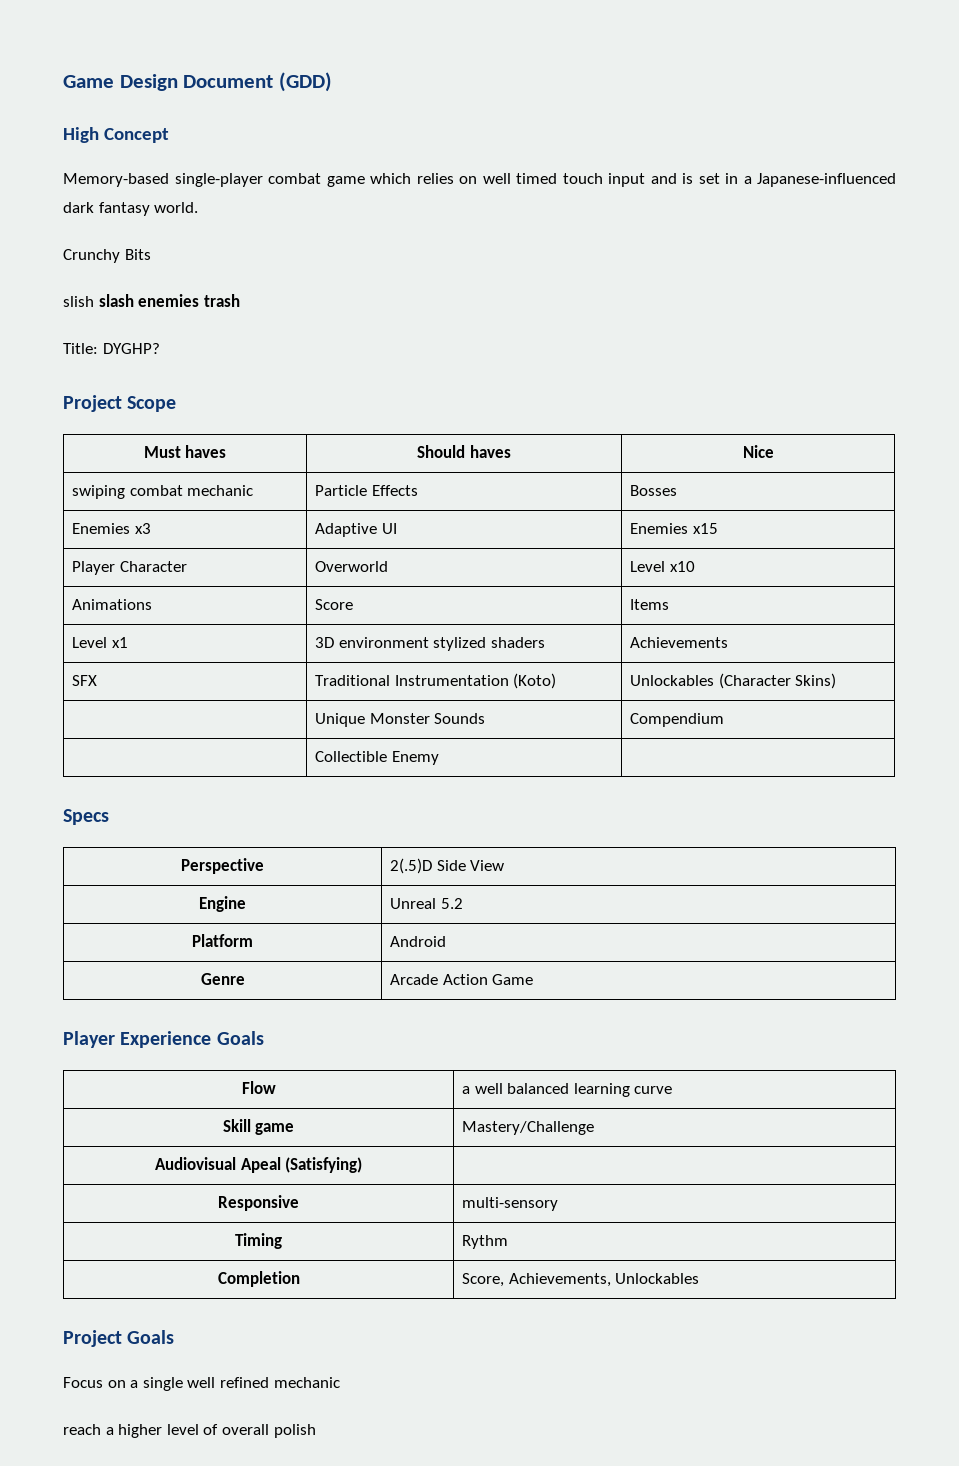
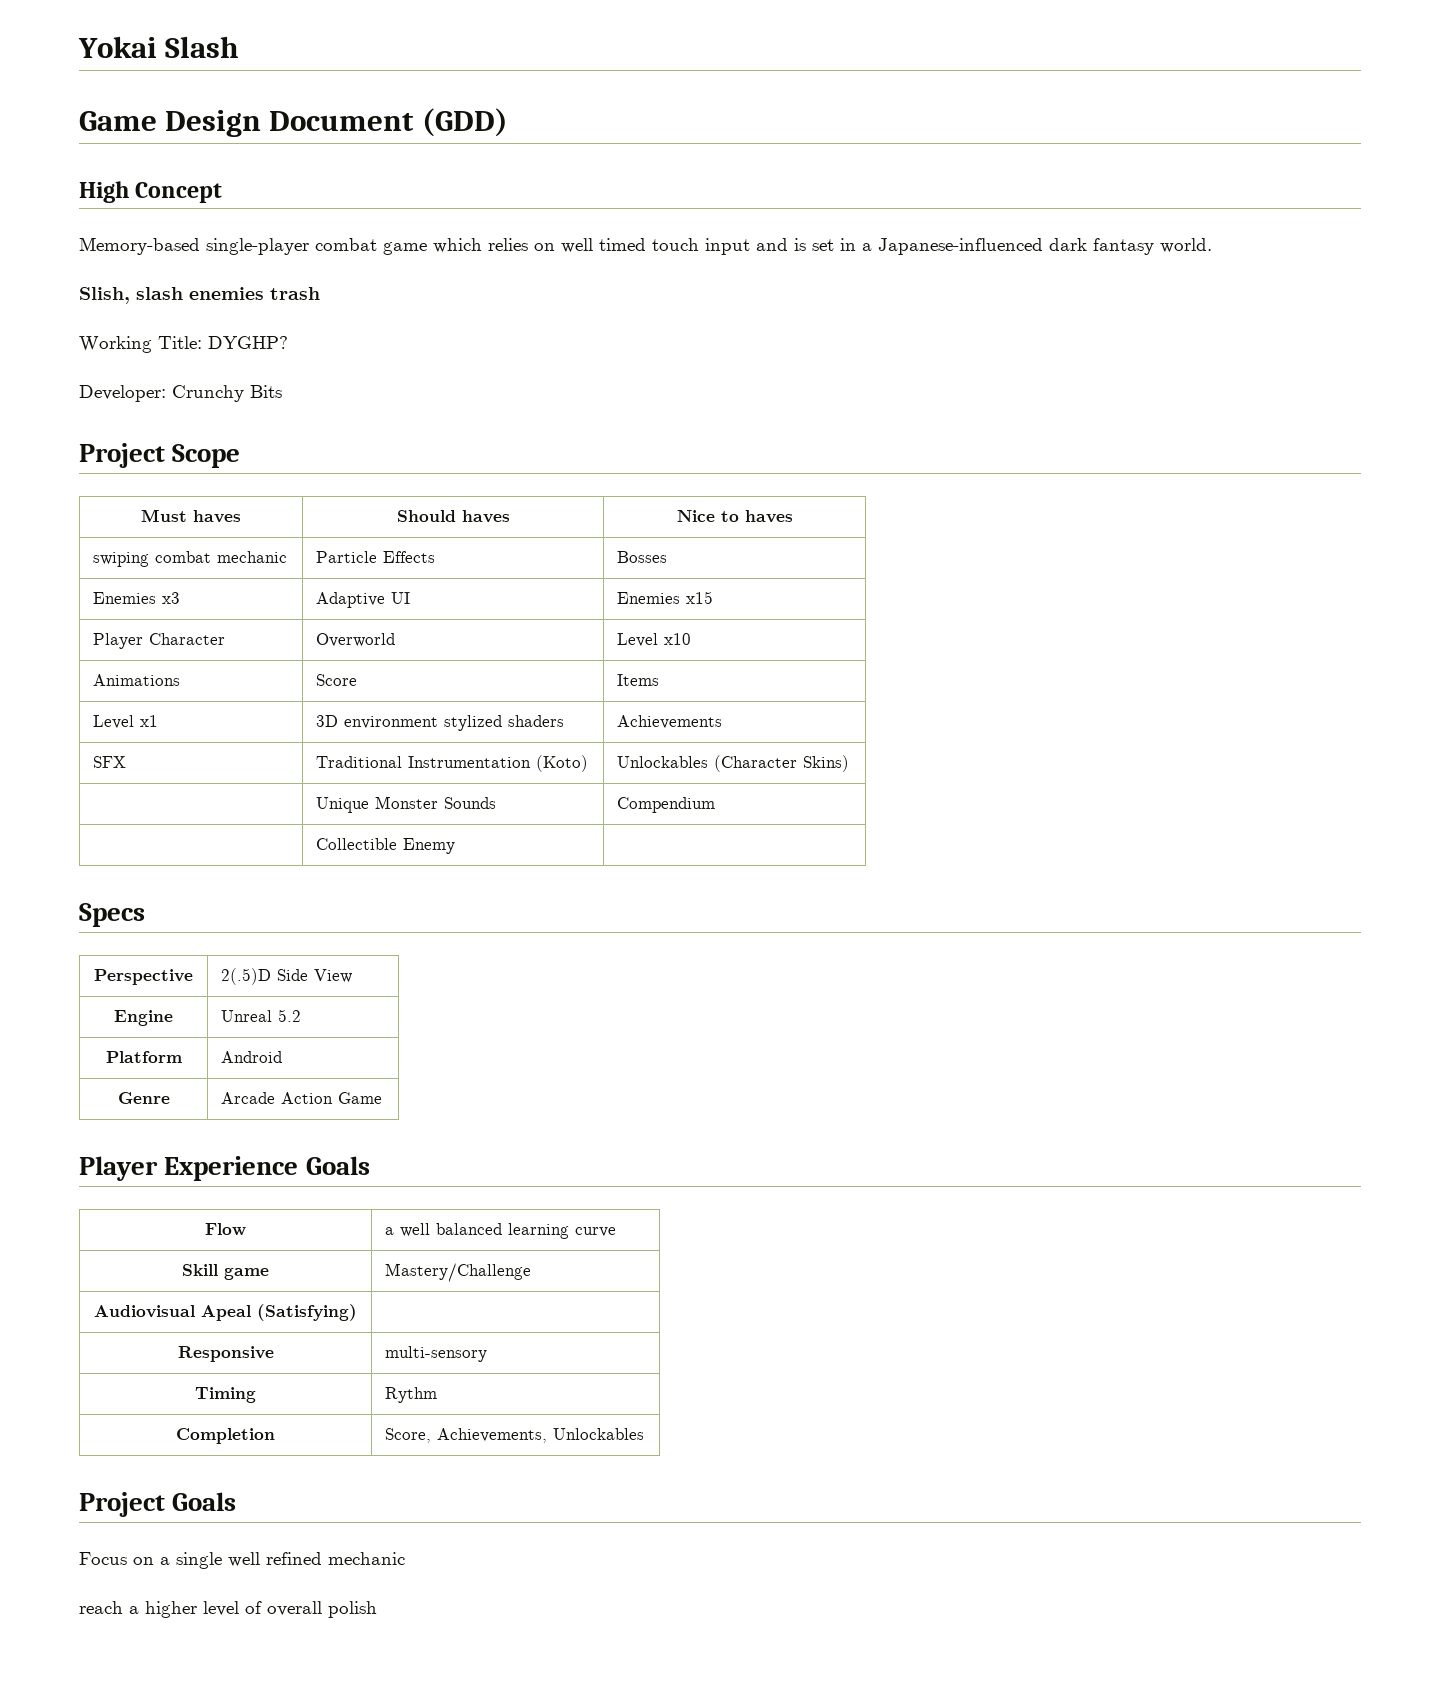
+ Yokai Slash
- Crunchy Bits
- slish slash enemies trash
+ Slish, slash enemies trash
- Title: DYGHP?
+ Working Title: DYGHP?
+ Developer: Crunchy Bits
- Must haves | Should haves | Nice
+ Must haves | Should haves | Nice to haves

